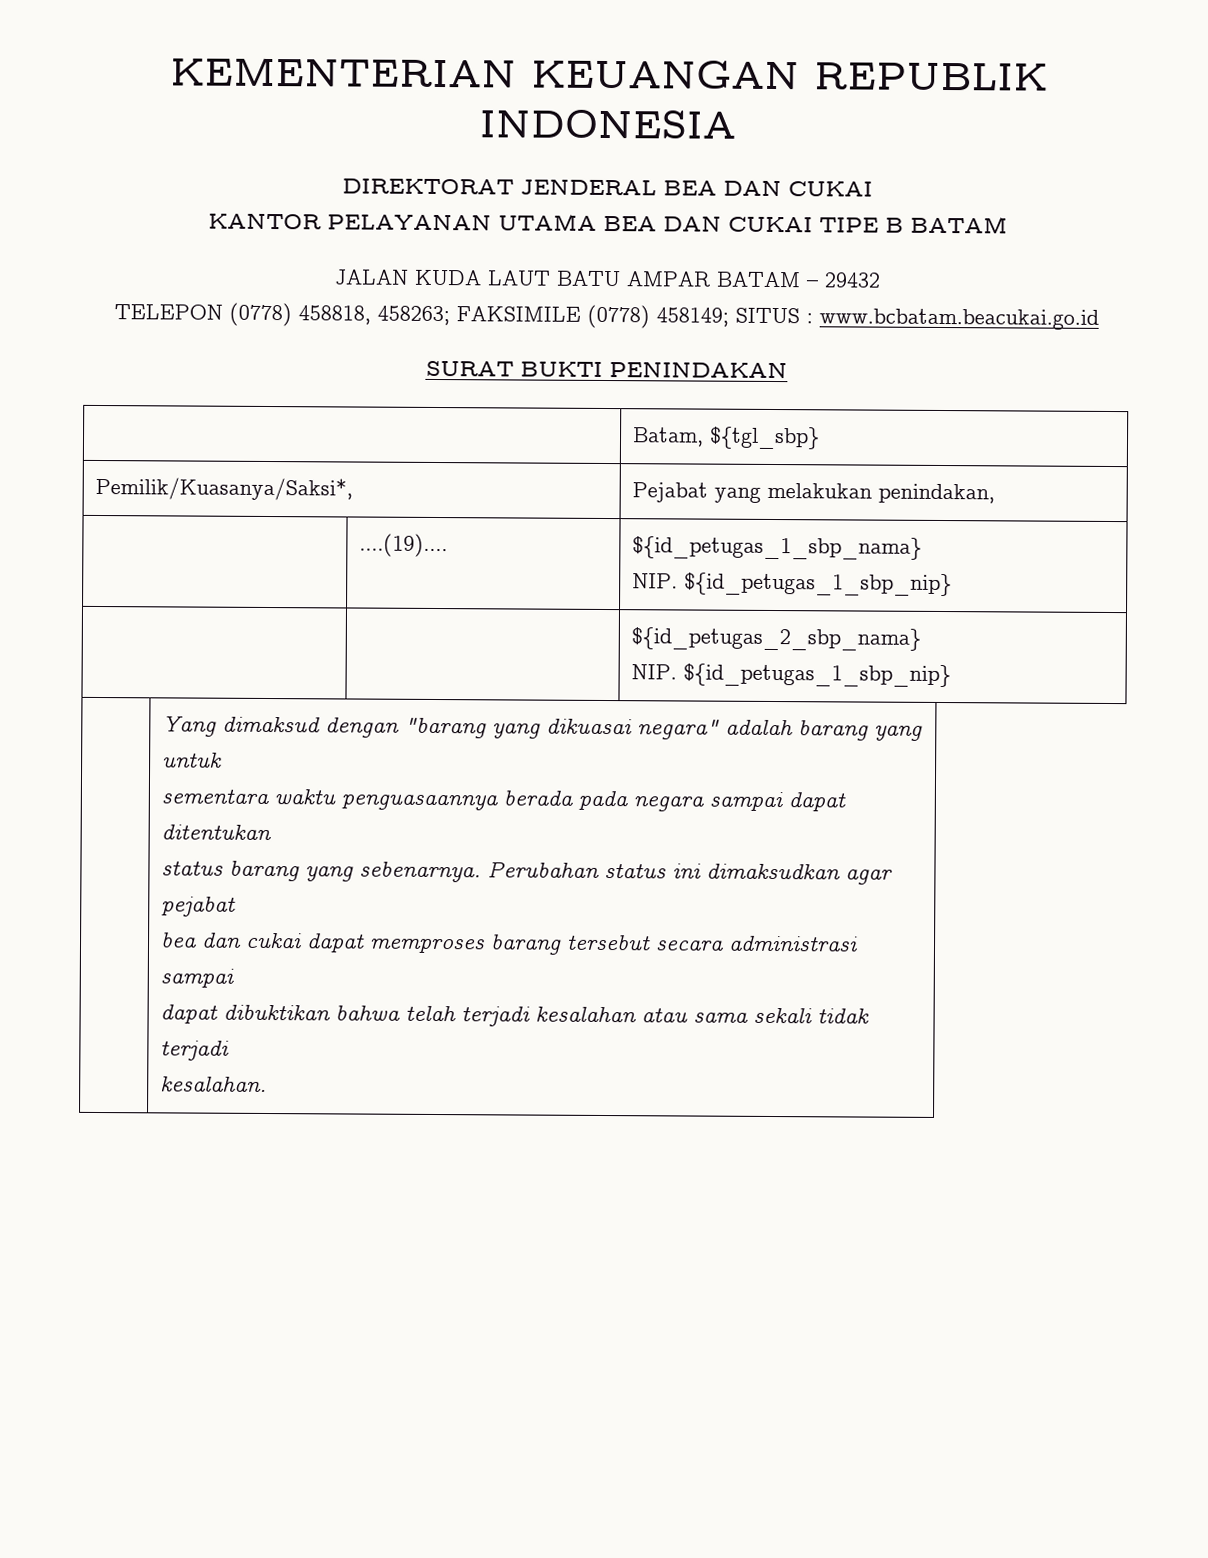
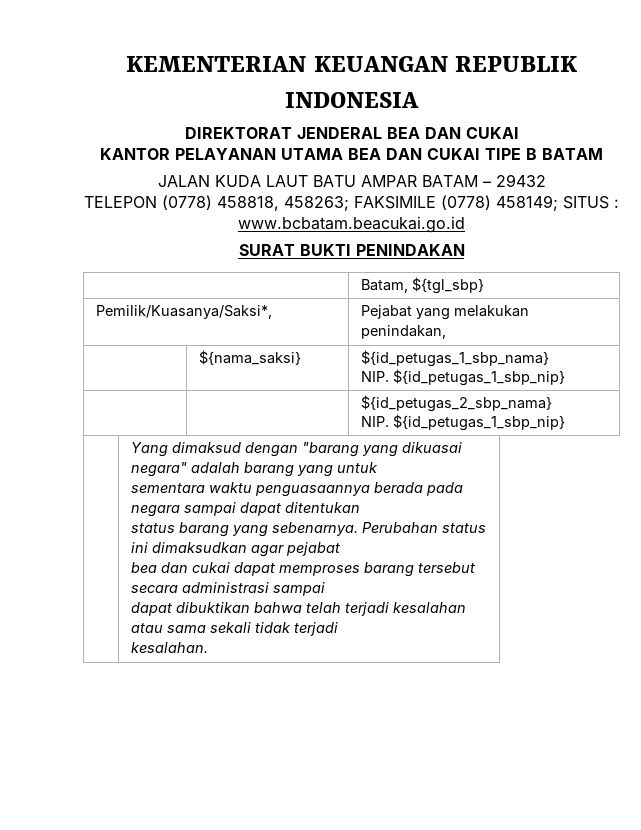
- | ....(19).... | ${id_petugas_1_sbp_nama}
+ | ${nama_saksi} | ${id_petugas_1_sbp_nama}

